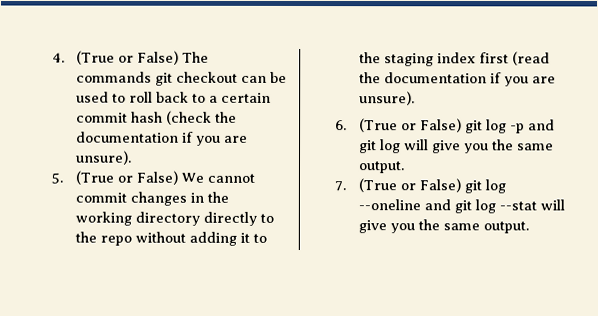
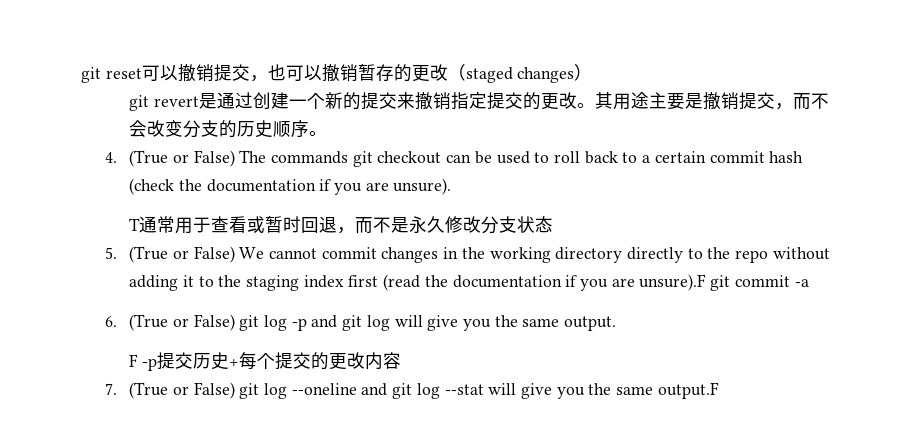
+ git reset可以撤销提交，也可以撤销暂存的更改（staged changes）
+ git revert是通过创建一个新的提交来撤销指定提交的更改。其用途主要是撤销提交，而不会改变分支的历史顺序。
+ T通常用于查看或暂时回退，而不是永久修改分支状态
- 5. (True or False) We cannot commit changes in the working directory directly to the repo without adding it to the staging index first (read the documentation if you are unsure).
+ 5. (True or False) We cannot commit changes in the working directory directly to the repo without adding it to the staging index first (read the documentation if you are unsure).F git commit -a
+ F -p提交历史+每个提交的更改内容
- 7. (True or False) git log --oneline and git log --stat will give you the same output.
+ 7. (True or False) git log --oneline and git log --stat will give you the same output.F

